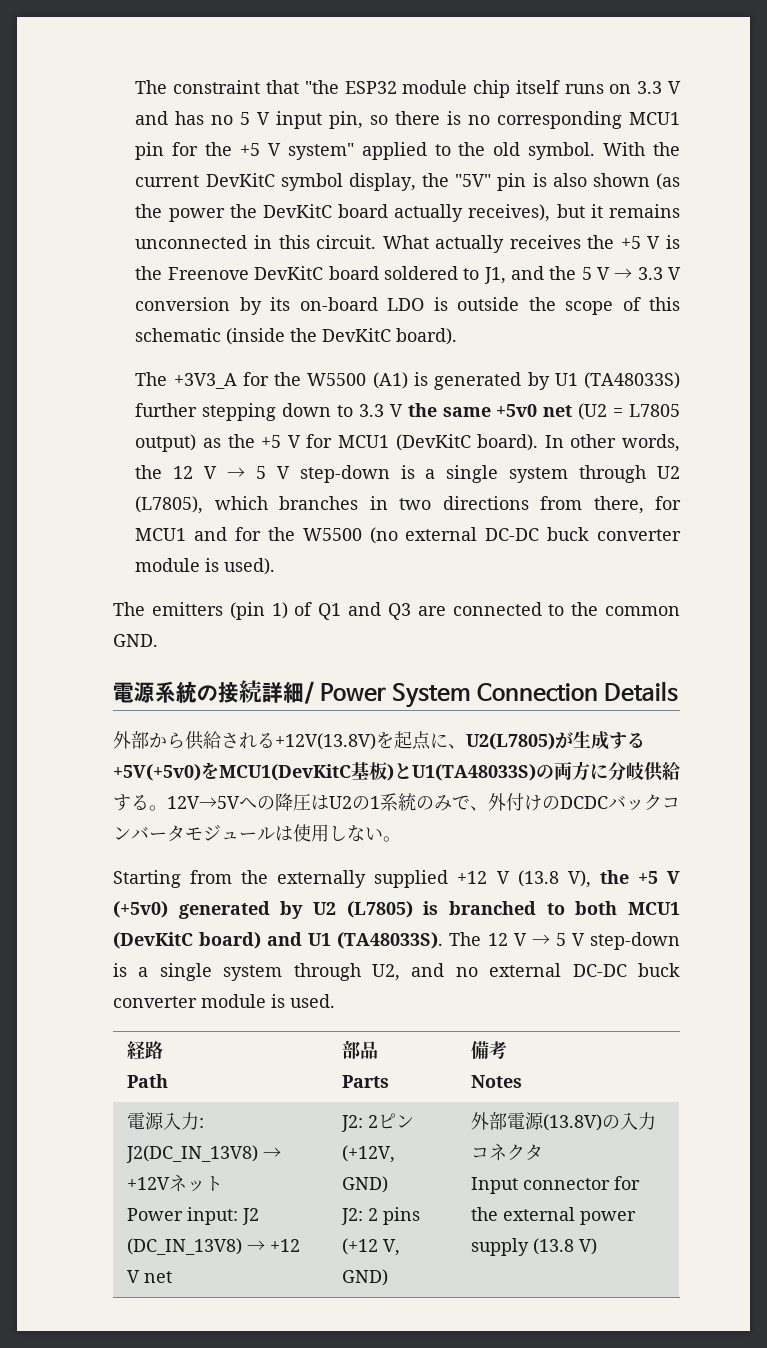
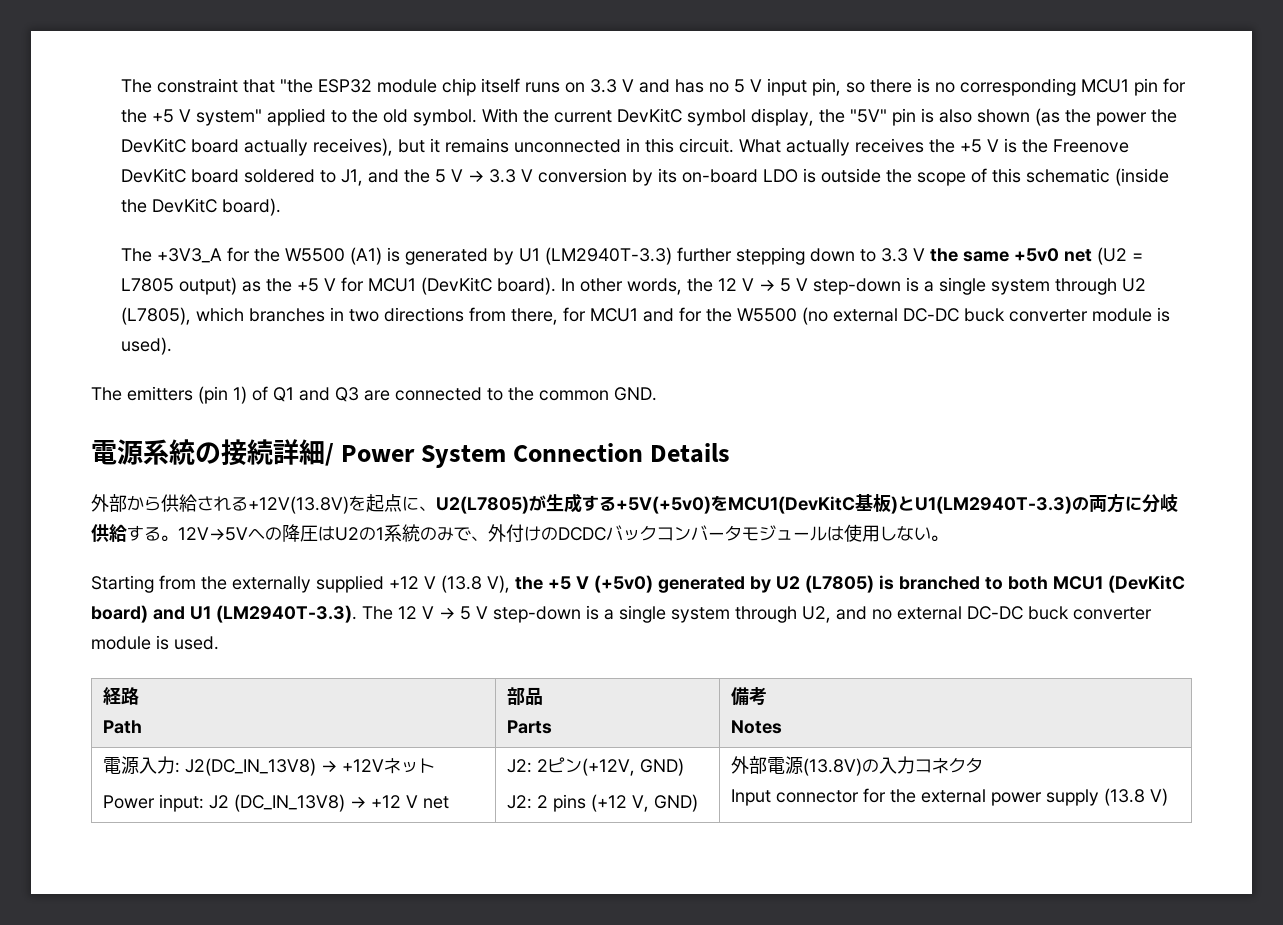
- The +3V3_A for the W5500 (A1) is generated by U1 (TA48033S) further stepping down to 3.3 V the same +5v0 net (U2 = L7805 output) as the +5 V for MCU1 (DevKitC board).
+ The +3V3_A for the W5500 (A1) is generated by U1 (LM2940T-3.3) further stepping down to 3.3 V the same +5v0 net (U2 = L7805 output) as the +5 V for MCU1 (DevKitC board).
- 外部から供給される+12V(13.8V)を起点に、U2(L7805)が生成する+5V(+5v0)をMCU1(DevKitC基板)とU1(TA48033S)の両方に分岐供給する。
+ 外部から供給される+12V(13.8V)を起点に、U2(L7805)が生成する+5V(+5v0)をMCU1(DevKitC基板)とU1(LM2940T-3.3)の両方に分岐供給する。
- Starting from the externally supplied +12 V (13.8 V), the +5 V (+5v0) generated by U2 (L7805) is branched to both MCU1 (DevKitC board) and U1 (TA48033S). The 12 V → 5 V step-down is a single system through U2, and no external DC-DC buck converter module is used.
+ Starting from the externally supplied +12 V (13.8 V), the +5 V (+5v0) generated by U2 (L7805) is branched to both MCU1 (DevKitC board) and U1 (LM2940T-3.3). The 12 V → 5 V step-down is a single system through U2, and no external DC-DC buck converter module is used.

